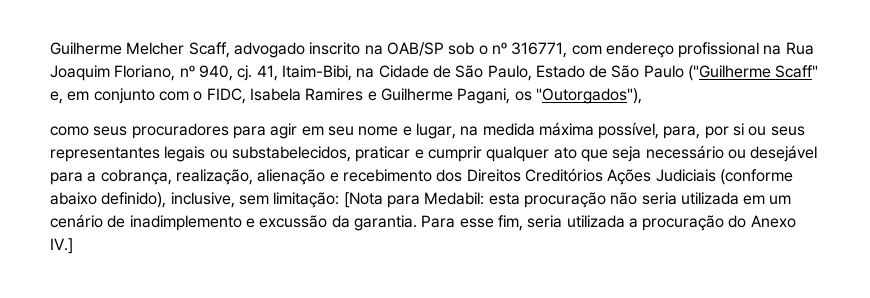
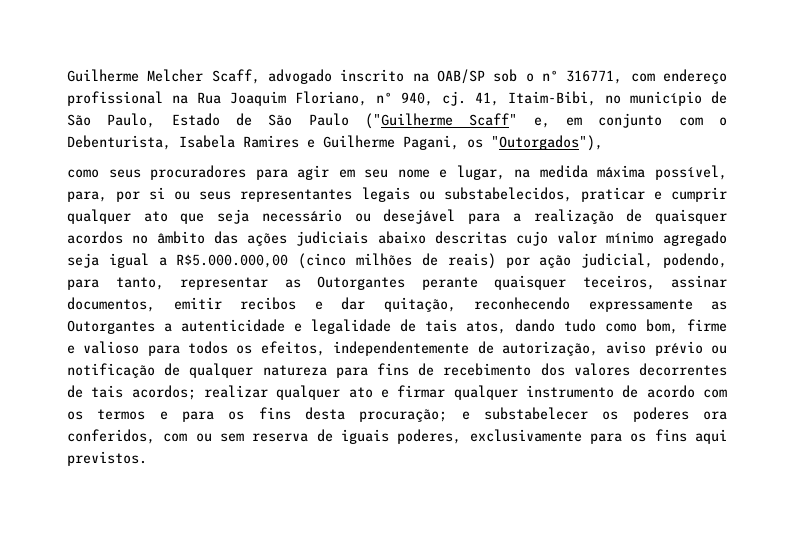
- 41, Itaim-Bibi, na Cidade de São Paulo, Estado de São Paulo ("Guilherme Scaff" e, em conjunto com o FIDC, Isabela Ramires e Guilherme Pagani, os "Outorgados"),
+ 41, Itaim-Bibi, no município de São Paulo, Estado de São Paulo ("Guilherme Scaff" e, em conjunto com o Debenturista, Isabela Ramires e Guilherme Pagani, os "Outorgados"),
- como seus procuradores para agir em seu nome e lugar, na medida máxima possível, para, por si ou seus representantes legais ou substabelecidos, praticar e cumprir qualquer ato que seja necessário ou desejável para a cobrança, realização, alienação e recebimento dos Direitos Creditórios Ações Judiciais (conforme abaixo definido), inclusive, sem limitação: [Nota para Medabil: esta procuração não seria utilizada em um cenário de inadimplemento e excussão da garantia. Para esse fim, seria utilizada a procuração do Anexo IV.]
+ como seus procuradores para agir em seu nome e lugar, na medida máxima possível, para, por si ou seus representantes legais ou substabelecidos, praticar e cumprir qualquer ato que seja necessário ou desejável para a realização de quaisquer acordos no âmbito das ações judiciais abaixo descritas cujo valor mínimo agregado seja igual a R$5.000.000,00 (cinco milhões de reais) por ação judicial, podendo, para tanto, representar as Outorgantes perante quaisquer teceiros, assinar documentos, emitir recibos e dar quitação, reconhecendo expressamente as Outorgantes a autenticidade e legalidade de tais atos, dando tudo como bom, firme e valioso para todos os efeitos, independentemente de autorização, aviso prévio ou notificação de qualquer natureza para fins de recebimento dos valores decorrentes de tais acordos; realizar qualquer ato e firmar qualquer instrumento de acordo com os termos e para os fins desta procuração; e substabelecer os poderes ora conferidos, com ou sem reserva de iguais poderes, exclusivamente para os fins aqui previstos.

